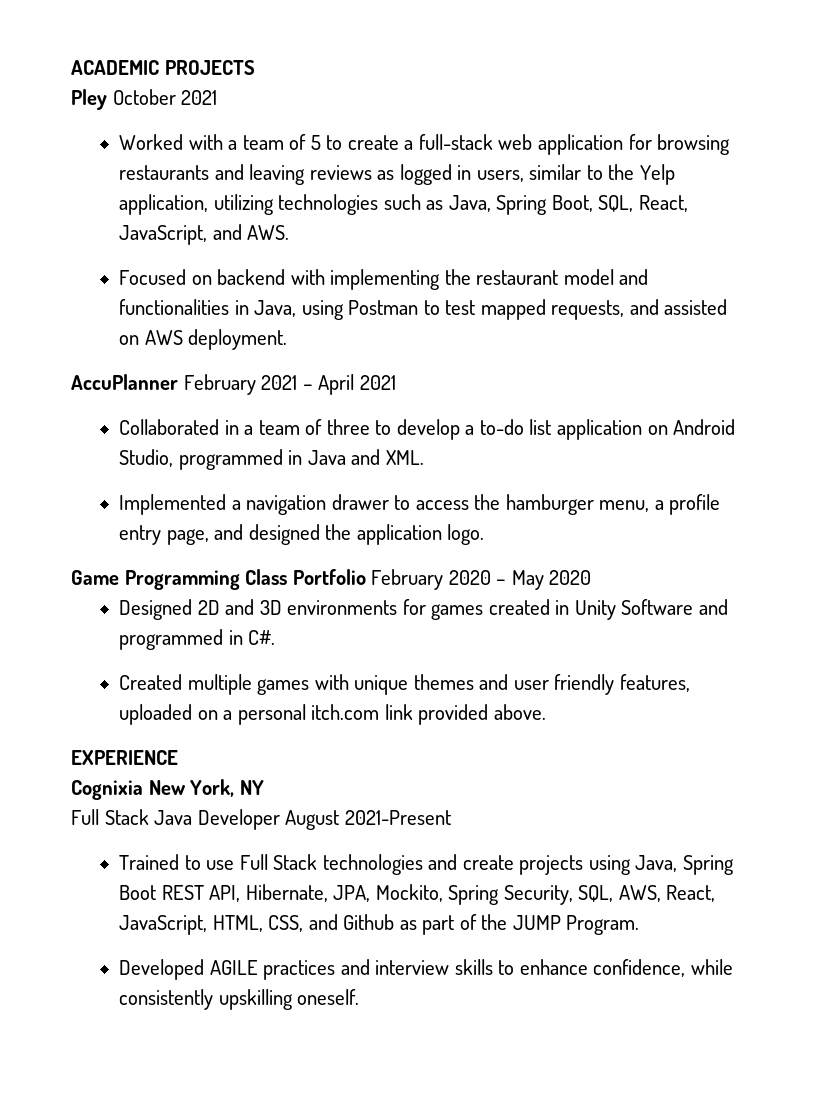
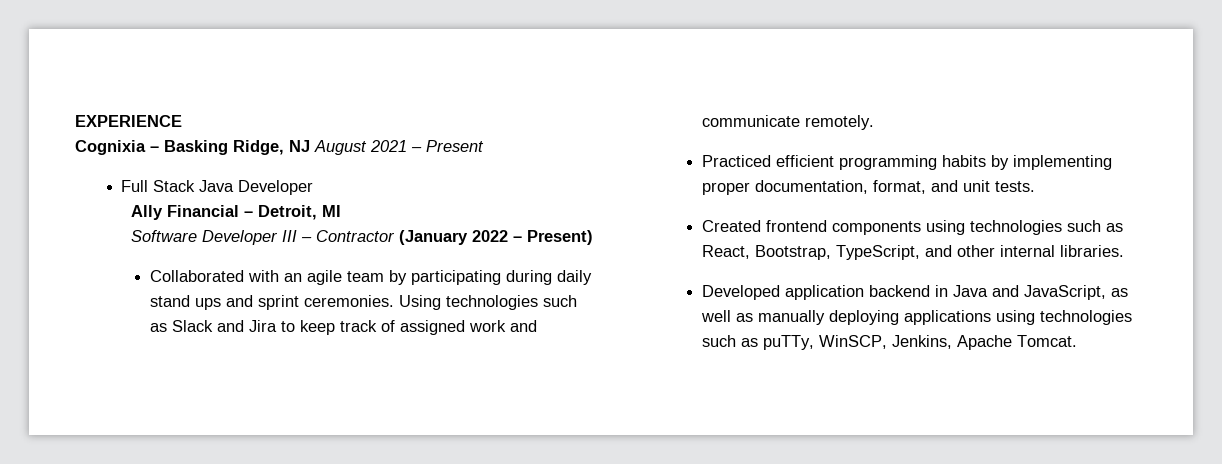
- ACADEMIC PROJECTS
- Pley October 2021
- Worked with a team of 5 to create a full-stack web application for browsing restaurants and leaving reviews as logged in users, similar to the Yelp application, utilizing technologies such as Java, Spring Boot, SQL, React, JavaScript, and AWS.
- Focused on backend with implementing the restaurant model and functionalities in Java, using Postman to test mapped requests, and assisted on AWS deployment.
- AccuPlanner February 2021 – April 2021
- Collaborated in a team of three to develop a to-do list application on Android Studio, programmed in Java and XML.
- Implemented a navigation drawer to access the hamburger menu, a profile entry page, and designed the application logo.
- Game Programming Class Portfolio February 2020 – May 2020
- Designed 2D and 3D environments for games created in Unity Software and programmed in C#.
- Created multiple games with unique themes and user friendly features, uploaded on a personal itch.com link provided above.
  EXPERIENCE
- Cognixia New York, NY
- Full Stack Java Developer August 2021-Present
- Trained to use Full Stack technologies and create projects using Java, Spring Boot REST API, Hibernate, JPA, Mockito, Spring Security, SQL, AWS, React, JavaScript, HTML, CSS, and Github as part of the JUMP Program.
- Developed AGILE practices and interview skills to enhance confidence, while consistently upskilling oneself.
+ Cognixia – Basking Ridge, NJ August 2021 – Present
+ Full Stack Java Developer
+ Ally Financial – Detroit, MI
+ Software Developer III – Contractor (January 2022 – Present)
+ Collaborated with an agile team by participating during daily stand ups and sprint ceremonies. Using technologies such as Slack and Jira to keep track of assigned work and communicate remotely.
+ Practiced efficient programming habits by implementing proper documentation, format, and unit tests.
+ Created frontend components using technologies such as React, Bootstrap, TypeScript, and other internal libraries.
+ Developed application backend in Java and JavaScript, as well as manually deploying applications using technologies such as puTTy, WinSCP, Jenkins, Apache Tomcat.

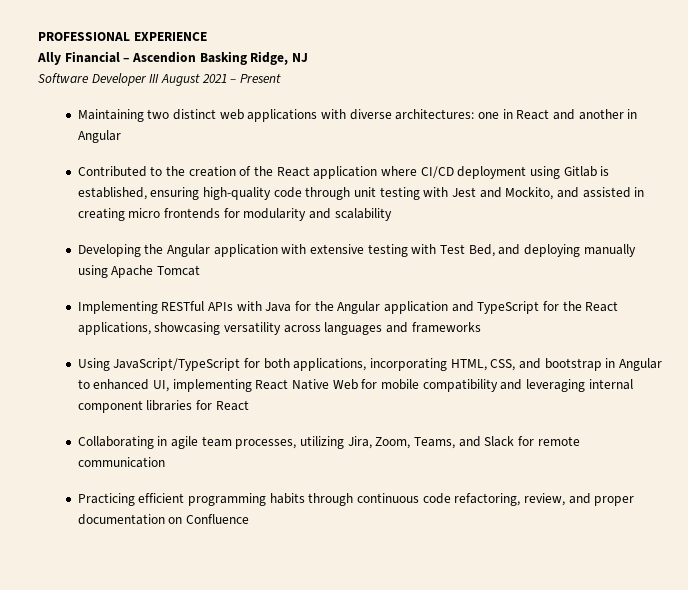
- EXPERIENCE
+ PROFESSIONAL EXPERIENCE
- Cognixia – Basking Ridge, NJ August 2021 – Present
+ Ally Financial – Ascendion Basking Ridge, NJ
+ Software Developer III August 2021 – Present
- Full Stack Java Developer
- Ally Financial – Detroit, MI
- Software Developer III – Contractor (January 2022 – Present)
- Collaborated with an agile team by participating during daily stand ups and sprint ceremonies. Using technologies such as Slack and Jira to keep track of assigned work and communicate remotely.
- Practiced efficient programming habits by implementing proper documentation, format, and unit tests.
- Created frontend components using technologies such as React, Bootstrap, TypeScript, and other internal libraries.
- Developed application backend in Java and JavaScript, as well as manually deploying applications using technologies such as puTTy, WinSCP, Jenkins, Apache Tomcat.
+ Maintaining two distinct web applications with diverse architectures: one in React and another in Angular
+ Contributed to the creation of the React application where CI/CD deployment using Gitlab is established, ensuring high-quality code through unit testing with Jest and Mockito, and assisted in creating micro frontends for modularity and scalability
+ Developing the Angular application with extensive testing with Test Bed, and deploying manually using Apache Tomcat
+ Implementing RESTful APIs with Java for the Angular application and TypeScript for the React applications, showcasing versatility across languages and frameworks
+ Using JavaScript/TypeScript for both applications, incorporating HTML, CSS, and bootstrap in Angular to enhanced UI, implementing React Native Web for mobile compatibility and leveraging internal component libraries for React
+ Collaborating in agile team processes, utilizing Jira, Zoom, Teams, and Slack for remote communication
+ Practicing efficient programming habits through continuous code refactoring, review, and proper documentation on Confluence

